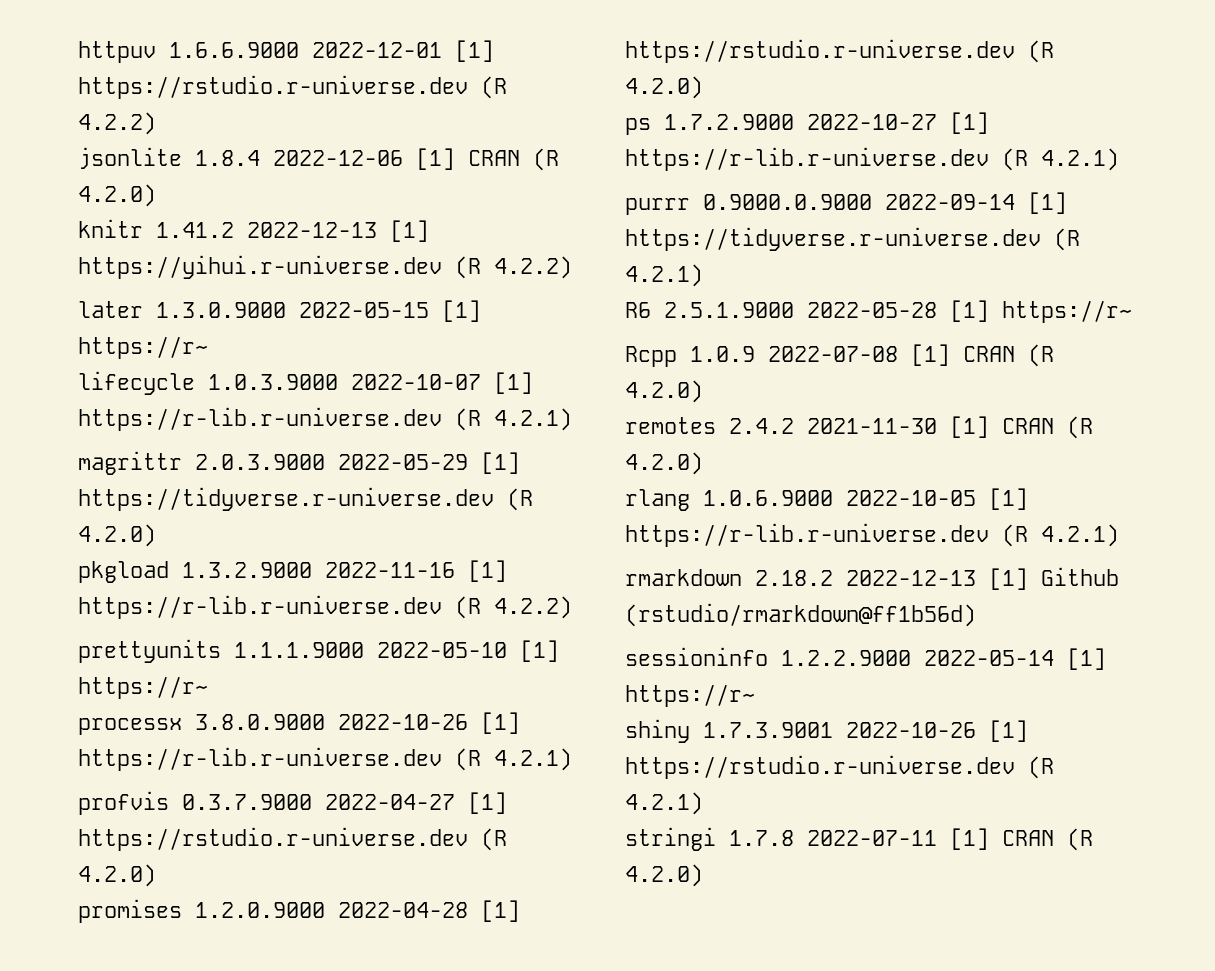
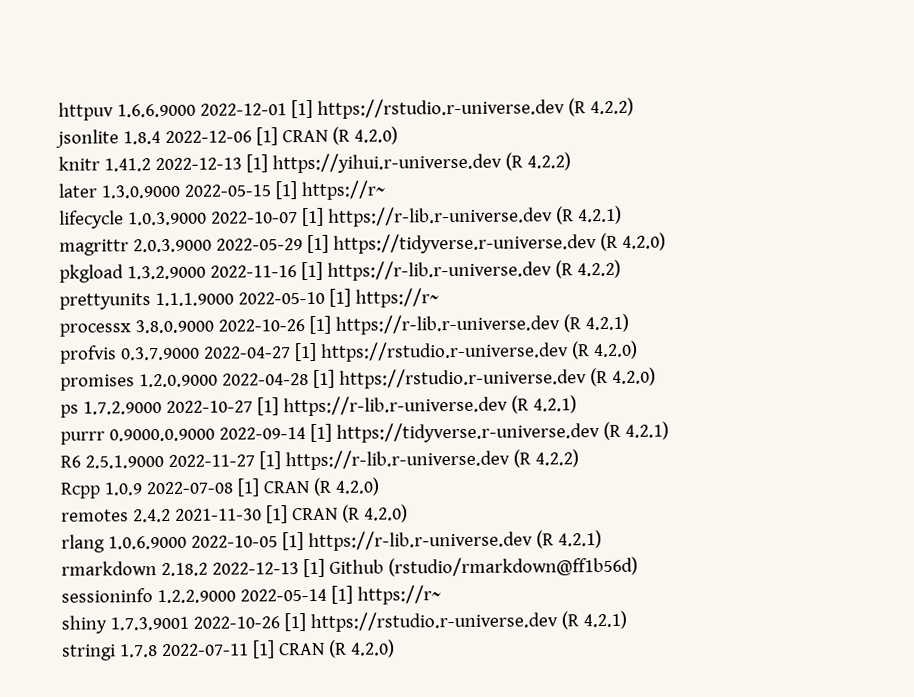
- R6 2.5.1.9000 2022-05-28 [1] https://r~
+ R6 2.5.1.9000 2022-11-27 [1] https://r-lib.r-universe.dev (R 4.2.2)

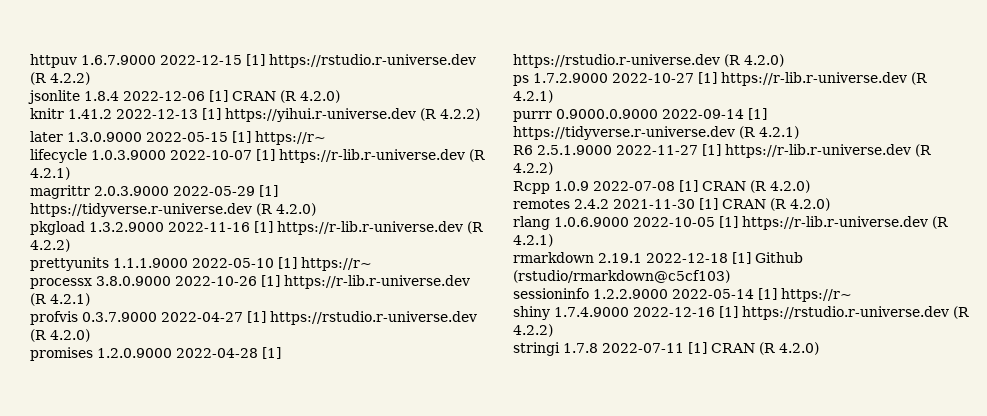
- httpuv 1.6.6.9000 2022-12-01 [1] https://rstudio.r-universe.dev (R 4.2.2)
+ httpuv 1.6.7.9000 2022-12-15 [1] https://rstudio.r-universe.dev (R 4.2.2)
- rmarkdown 2.18.2 2022-12-13 [1] Github (rstudio/rmarkdown@ff1b56d)
+ rmarkdown 2.19.1 2022-12-18 [1] Github (rstudio/rmarkdown@c5cf103)
- shiny 1.7.3.9001 2022-10-26 [1] https://rstudio.r-universe.dev (R 4.2.1)
+ shiny 1.7.4.9000 2022-12-16 [1] https://rstudio.r-universe.dev (R 4.2.2)

